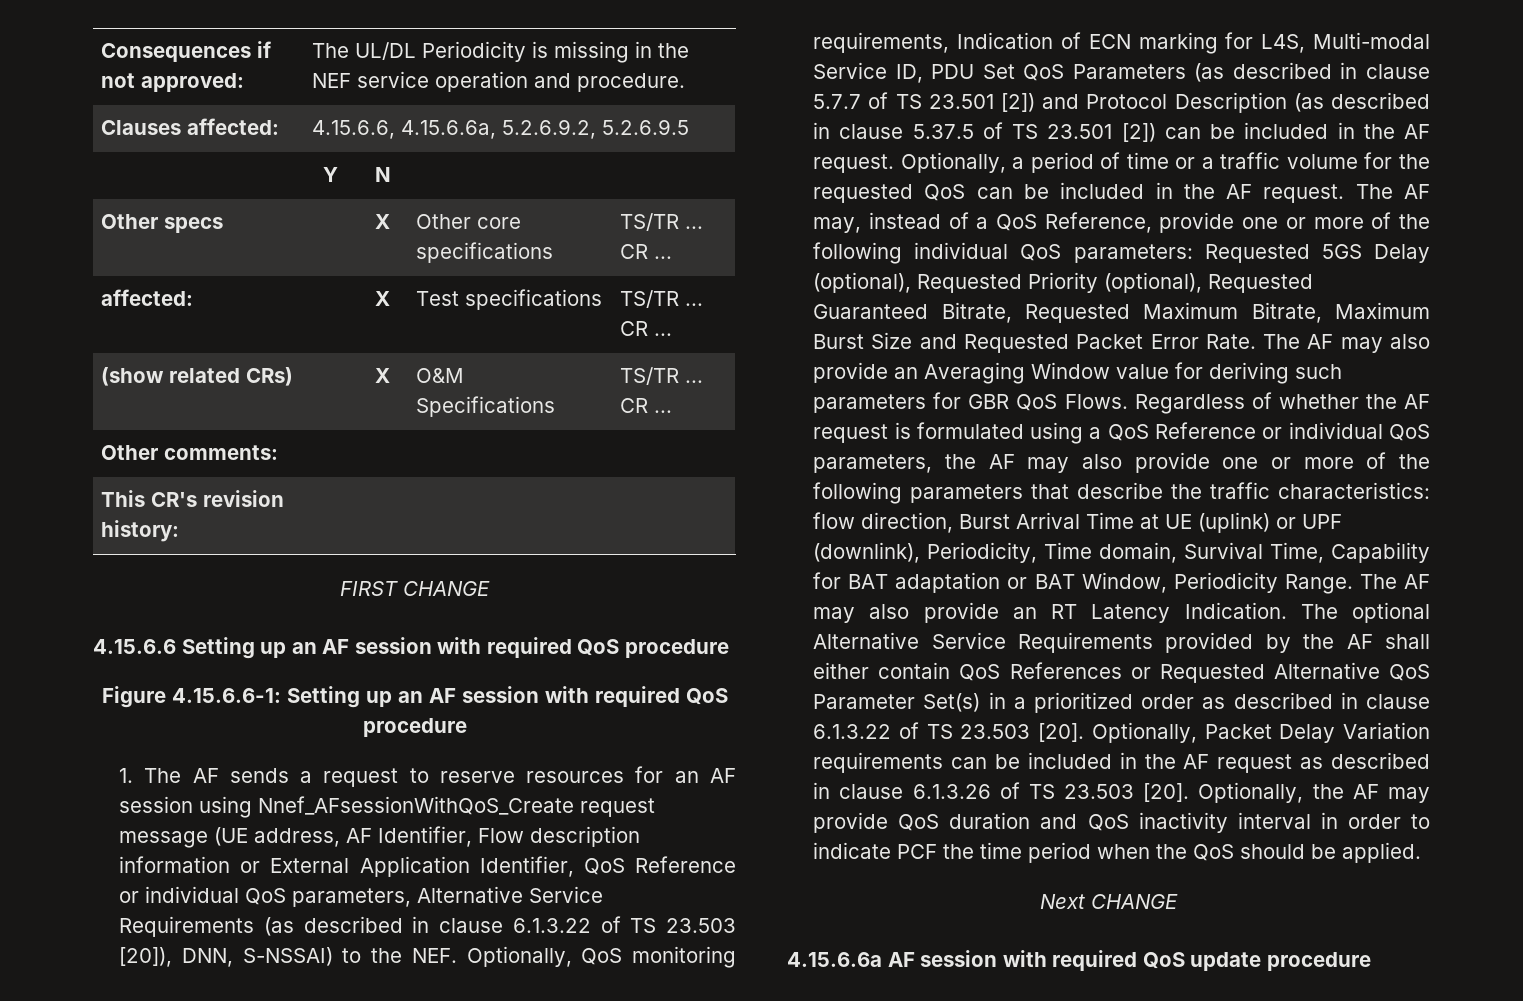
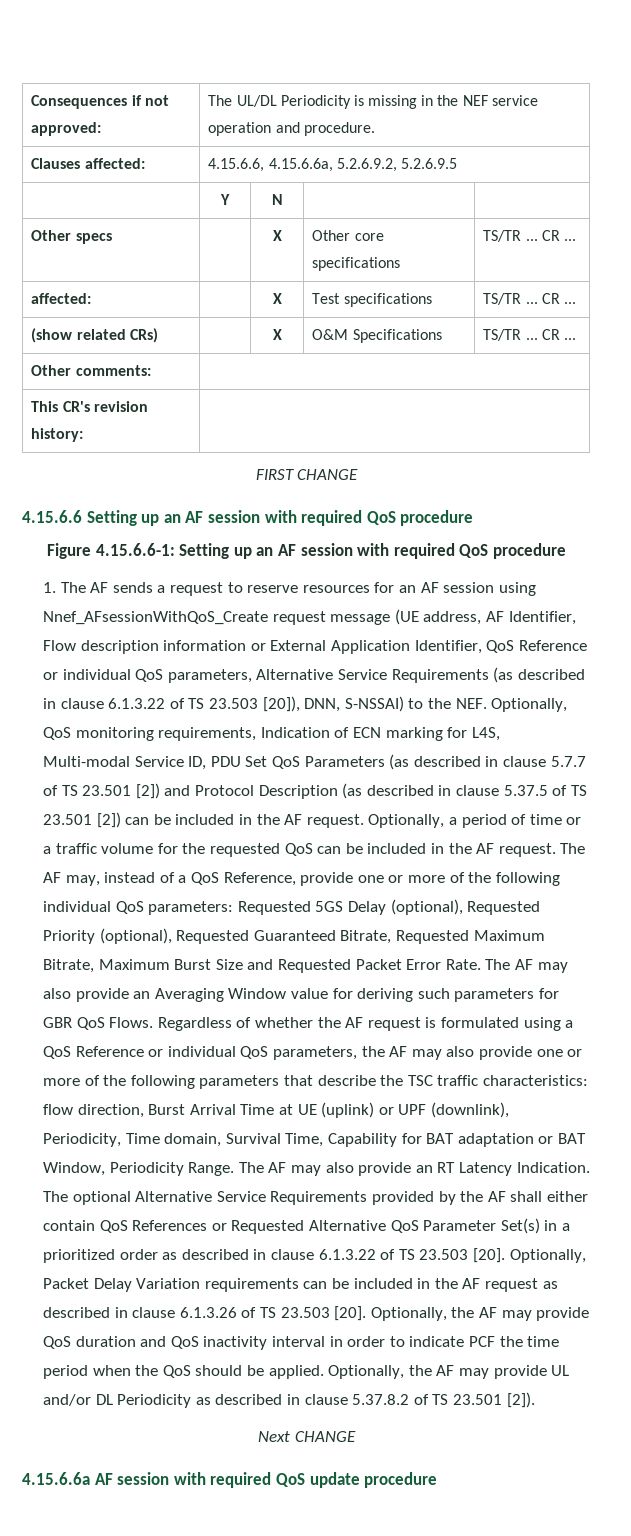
- Regardless of whether the AF request is formulated using a QoS Reference or individual QoS parameters, the AF may also provide one or more of the following parameters that describe the traffic characteristics: flow direction, Burst Arrival Time at UE (uplink) or UPF (downlink), Periodicity, Time domain, Survival Time, Capability for BAT adaptation or BAT Window, Periodicity Range.
+ Regardless of whether the AF request is formulated using a QoS Reference or individual QoS parameters, the AF may also provide one or more of the following parameters that describe the TSC traffic characteristics: flow direction, Burst Arrival Time at UE (uplink) or UPF (downlink), Periodicity, Time domain, Survival Time, Capability for BAT adaptation or BAT Window, Periodicity Range.
+ Optionally, the AF may provide UL and/or DL Periodicity as described in clause 5.37.8.2 of TS 23.501 [2]).

